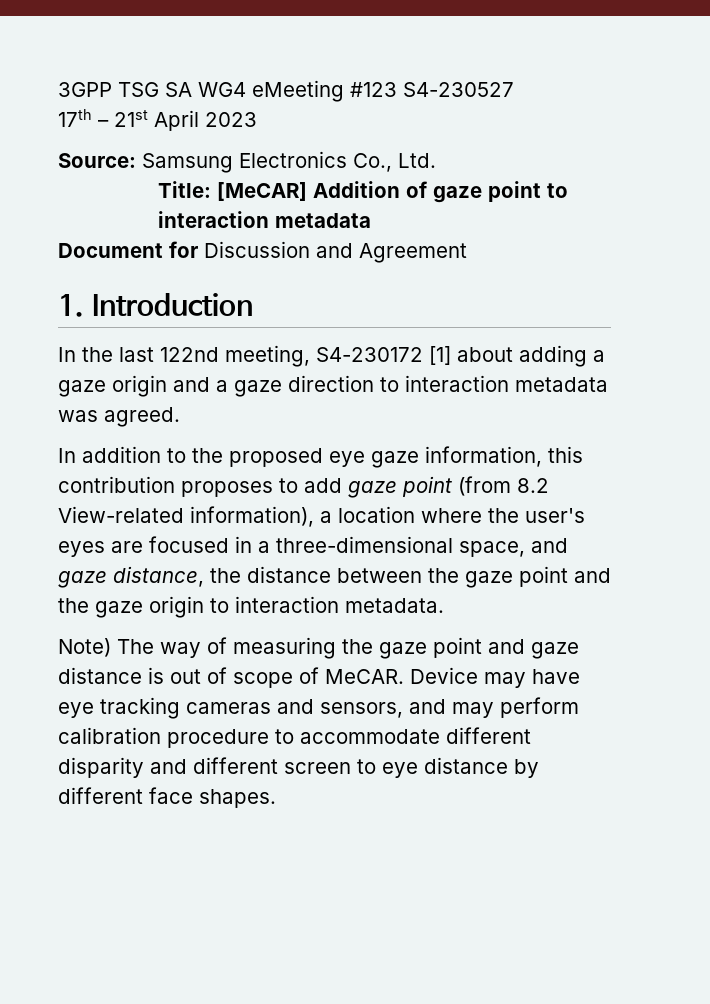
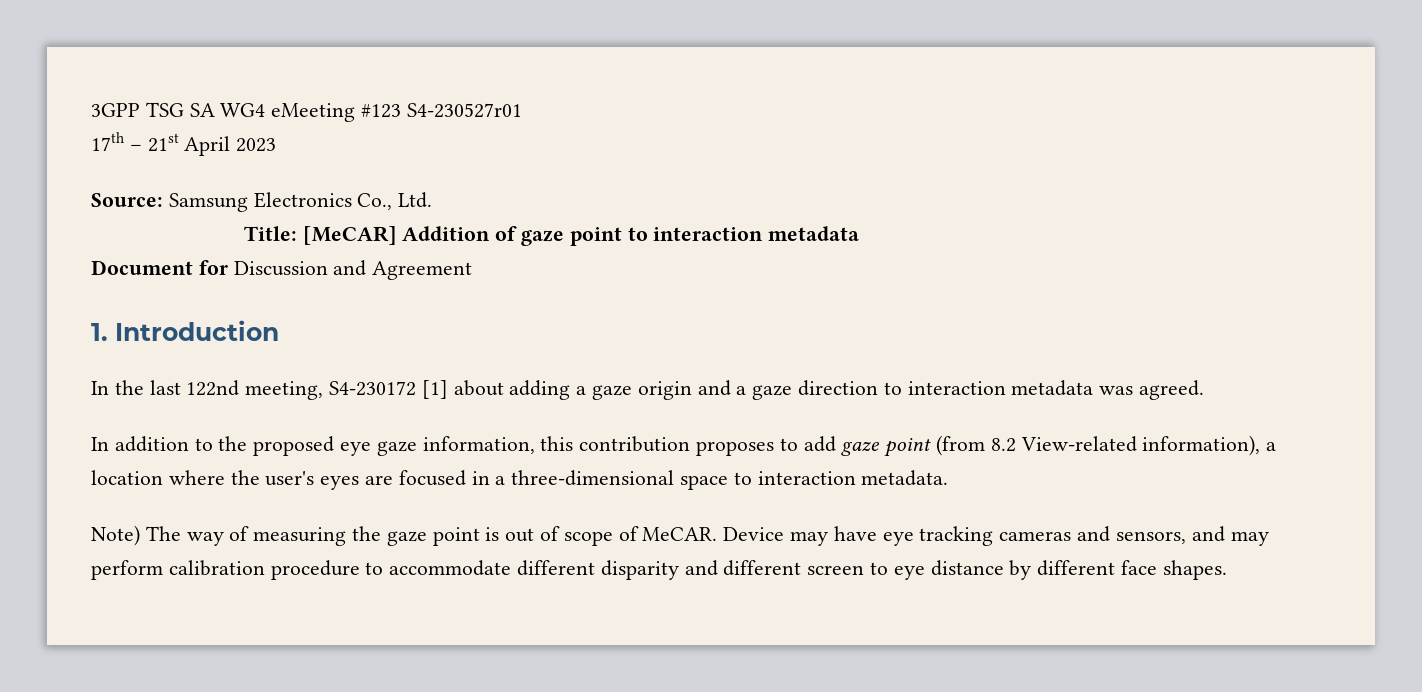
- 3GPP TSG SA WG4 eMeeting #123 S4-230527
+ 3GPP TSG SA WG4 eMeeting #123 S4-230527r01
- In addition to the proposed eye gaze information, this contribution proposes to add gaze point (from 8.2 View-related information), a location where the user's eyes are focused in a three-dimensional space, and gaze distance, the distance between the gaze point and the gaze origin to interaction metadata.
+ In addition to the proposed eye gaze information, this contribution proposes to add gaze point (from 8.2 View-related information), a location where the user's eyes are focused in a three-dimensional space to interaction metadata.
- Note) The way of measuring the gaze point and gaze distance is out of scope of MeCAR.
+ Note) The way of measuring the gaze point is out of scope of MeCAR.

